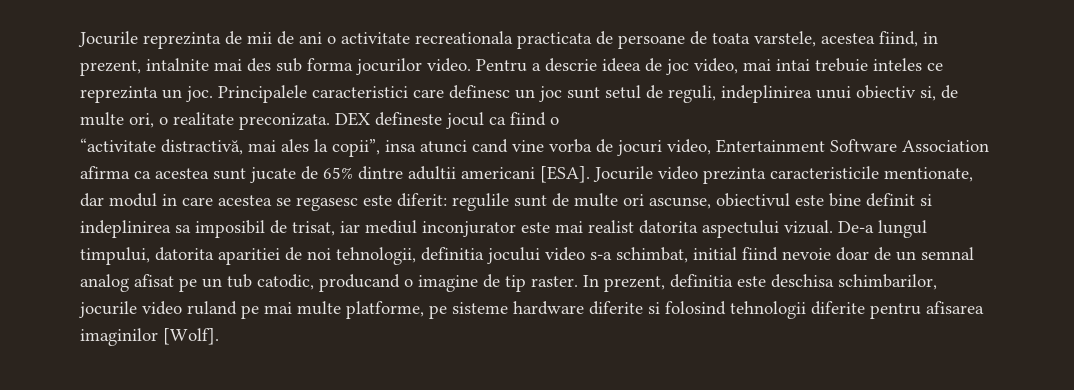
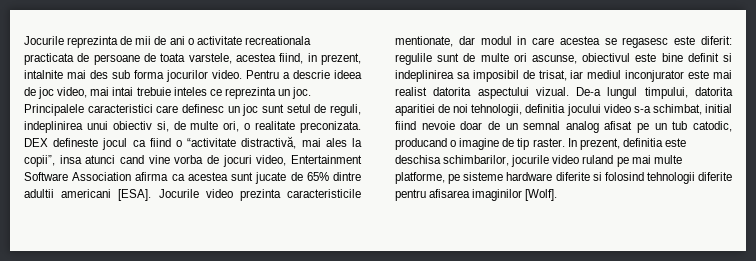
- DEX defineste jocul ca fiind o
- “activitate distractivă, mai ales la copii”, insa atunci cand vine vorba de jocuri video, Entertainment Software Association afirma ca acestea sunt jucate de 65% dintre adultii americani [ESA].
+ DEX defineste jocul ca fiind o “activitate distractivă, mai ales la copii”, insa atunci cand vine vorba de jocuri video, Entertainment Software Association afirma ca acestea sunt jucate de 65% dintre adultii americani [ESA].

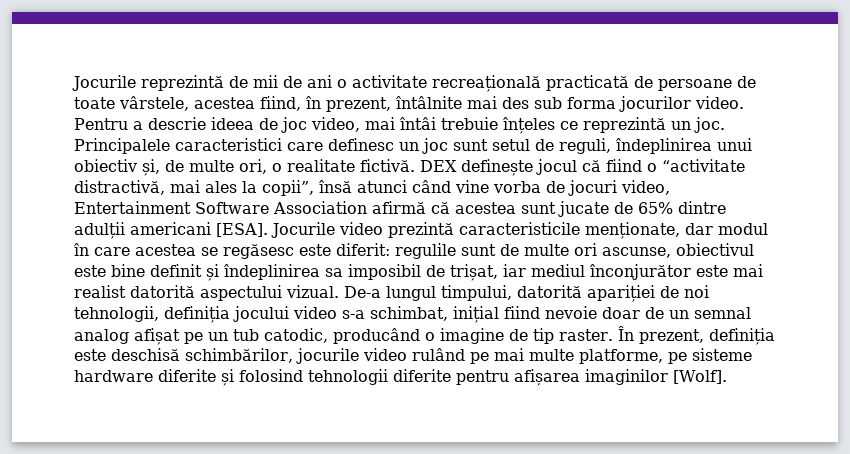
- Jocurile reprezinta de mii de ani o activitate recreationala practicata de persoane de toata varstele, acestea fiind, in prezent, intalnite mai des sub forma jocurilor video.
+ Jocurile reprezintă de mii de ani o activitate recreațională practicată de persoane de toate vârstele, acestea fiind, în prezent, întâlnite mai des sub forma jocurilor video.
- Pentru a descrie ideea de joc video, mai intai trebuie inteles ce reprezinta un joc.
+ Pentru a descrie ideea de joc video, mai întâi trebuie înțeles ce reprezintă un joc.
- Principalele caracteristici care definesc un joc sunt setul de reguli, indeplinirea unui obiectiv si, de multe ori, o realitate preconizata. DEX defineste jocul ca fiind o “activitate distractivă, mai ales la copii”, insa atunci cand vine vorba de jocuri video, Entertainment Software Association afirma ca acestea sunt jucate de 65% dintre adultii americani [ESA].
+ Principalele caracteristici care definesc un joc sunt setul de reguli, îndeplinirea unui obiectiv și, de multe ori, o realitate fictivă. DEX definește jocul că fiind o “activitate distractivă, mai ales la copii”, însă atunci când vine vorba de jocuri video, Entertainment Software Association afirmă că acestea sunt jucate de 65% dintre adulții americani [ESA].
- Jocurile video prezinta caracteristicile mentionate, dar modul in care acestea se regasesc este diferit: regulile sunt de multe ori ascunse, obiectivul este bine definit si indeplinirea sa imposibil de trisat, iar mediul inconjurator este mai realist datorita aspectului vizual.
+ Jocurile video prezintă caracteristicile menționate, dar modul în care acestea se regăsesc este diferit: regulile sunt de multe ori ascunse, obiectivul este bine definit și îndeplinirea sa imposibil de trișat, iar mediul înconjurător este mai realist datorită aspectului vizual.
- De-a lungul timpului, datorita aparitiei de noi tehnologii, definitia jocului video s-a schimbat, initial fiind nevoie doar de un semnal analog afisat pe un tub catodic, producand o imagine de tip raster.
+ De-a lungul timpului, datorită apariției de noi tehnologii, definiția jocului video s-a schimbat, inițial fiind nevoie doar de un semnal analog afișat pe un tub catodic, producând o imagine de tip raster.
- In prezent, definitia este deschisa schimbarilor, jocurile video ruland pe mai multe platforme, pe sisteme hardware diferite si folosind tehnologii diferite pentru afisarea imaginilor [Wolf].
+ În prezent, definiția este deschisă schimbărilor, jocurile video rulând pe mai multe platforme, pe sisteme hardware diferite și folosind tehnologii diferite pentru afișarea imaginilor [Wolf].

